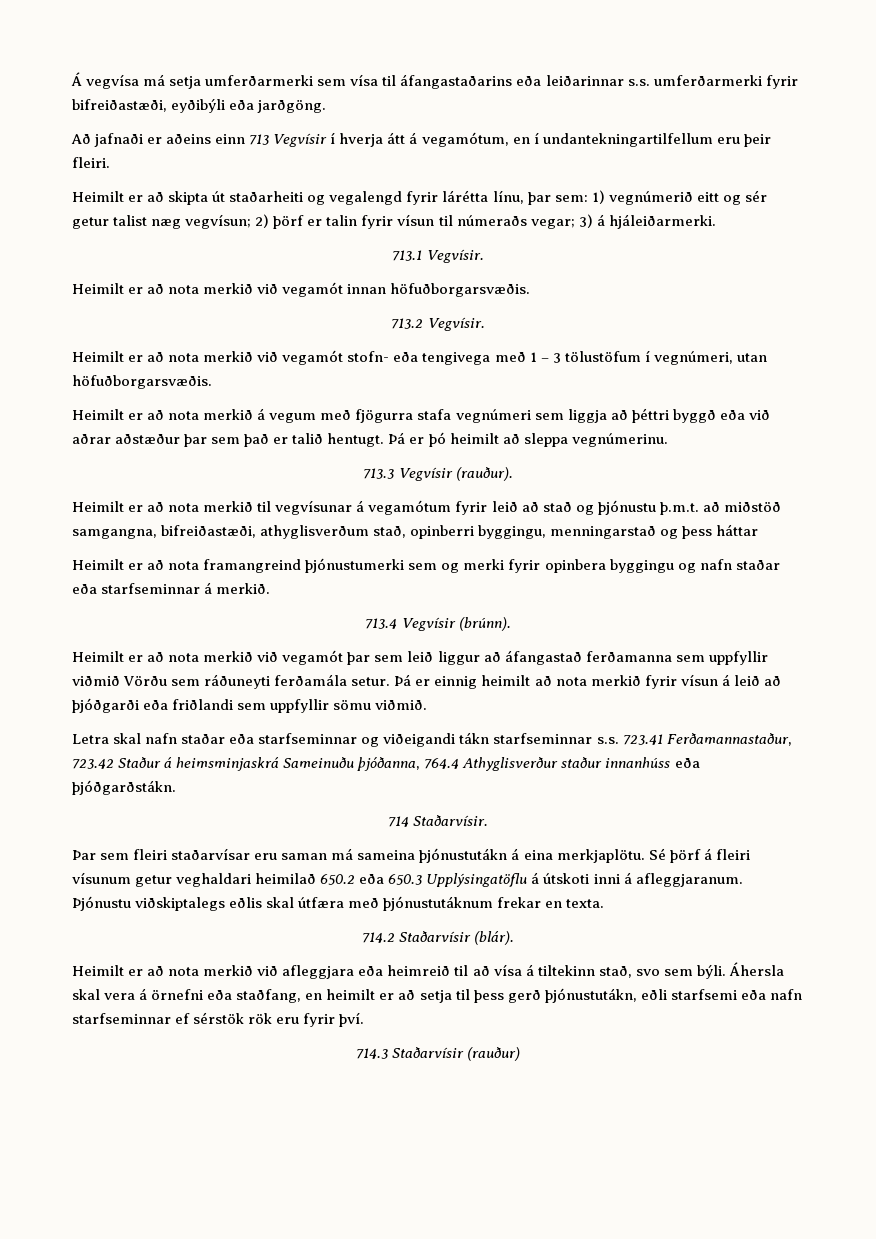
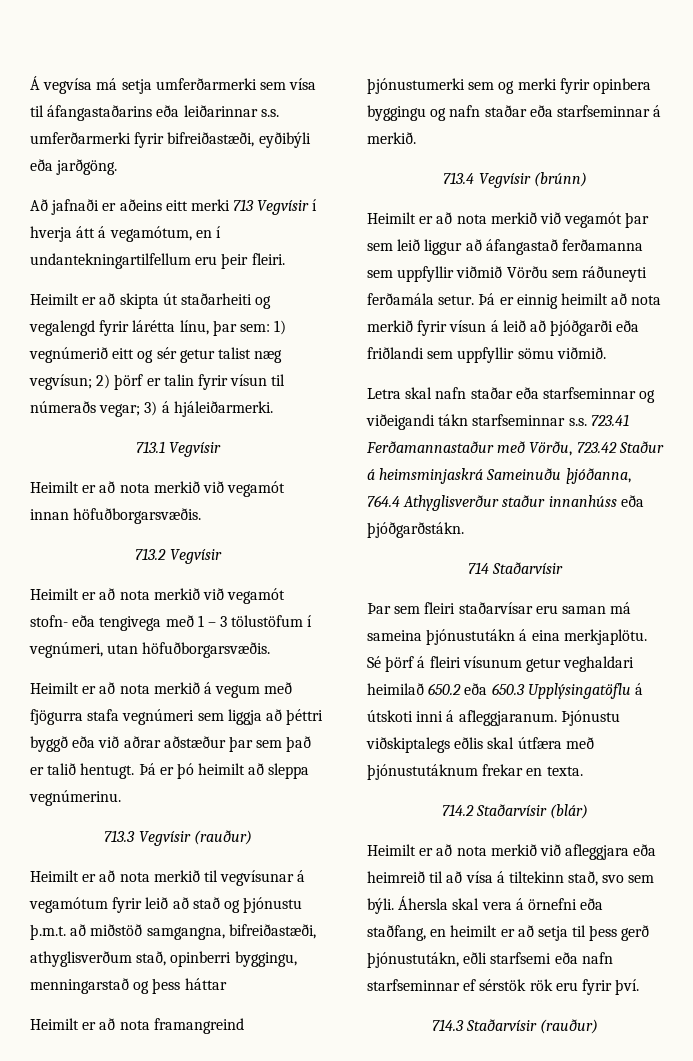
- Að jafnaði er aðeins einn 713 Vegvísir í hverja átt á vegamótum, en í undantekningartilfellum eru þeir fleiri.
+ Að jafnaði er aðeins eitt merki 713 Vegvísir í hverja átt á vegamótum, en í undantekningartilfellum eru þeir fleiri.
- 713.1 Vegvísir.
+ 713.1 Vegvísir
- 713.2 Vegvísir.
+ 713.2 Vegvísir
- 713.3 Vegvísir (rauður).
+ 713.3 Vegvísir (rauður)
- 713.4 Vegvísir (brúnn).
+ 713.4 Vegvísir (brúnn)
- Letra skal nafn staðar eða starfseminnar og viðeigandi tákn starfseminnar s.s. 723.41 Ferðamannastaður, 723.42 Staður á heimsminjaskrá Sameinuðu þjóðanna, 764.4 Athyglisverður staður innanhúss eða þjóðgarðstákn.
+ Letra skal nafn staðar eða starfseminnar og viðeigandi tákn starfseminnar s.s. 723.41 Ferðamannastaður með Vörðu, 723.42 Staður á heimsminjaskrá Sameinuðu þjóðanna, 764.4 Athyglisverður staður innanhúss eða þjóðgarðstákn.
- 714 Staðarvísir.
+ 714 Staðarvísir
- 714.2 Staðarvísir (blár).
+ 714.2 Staðarvísir (blár)

